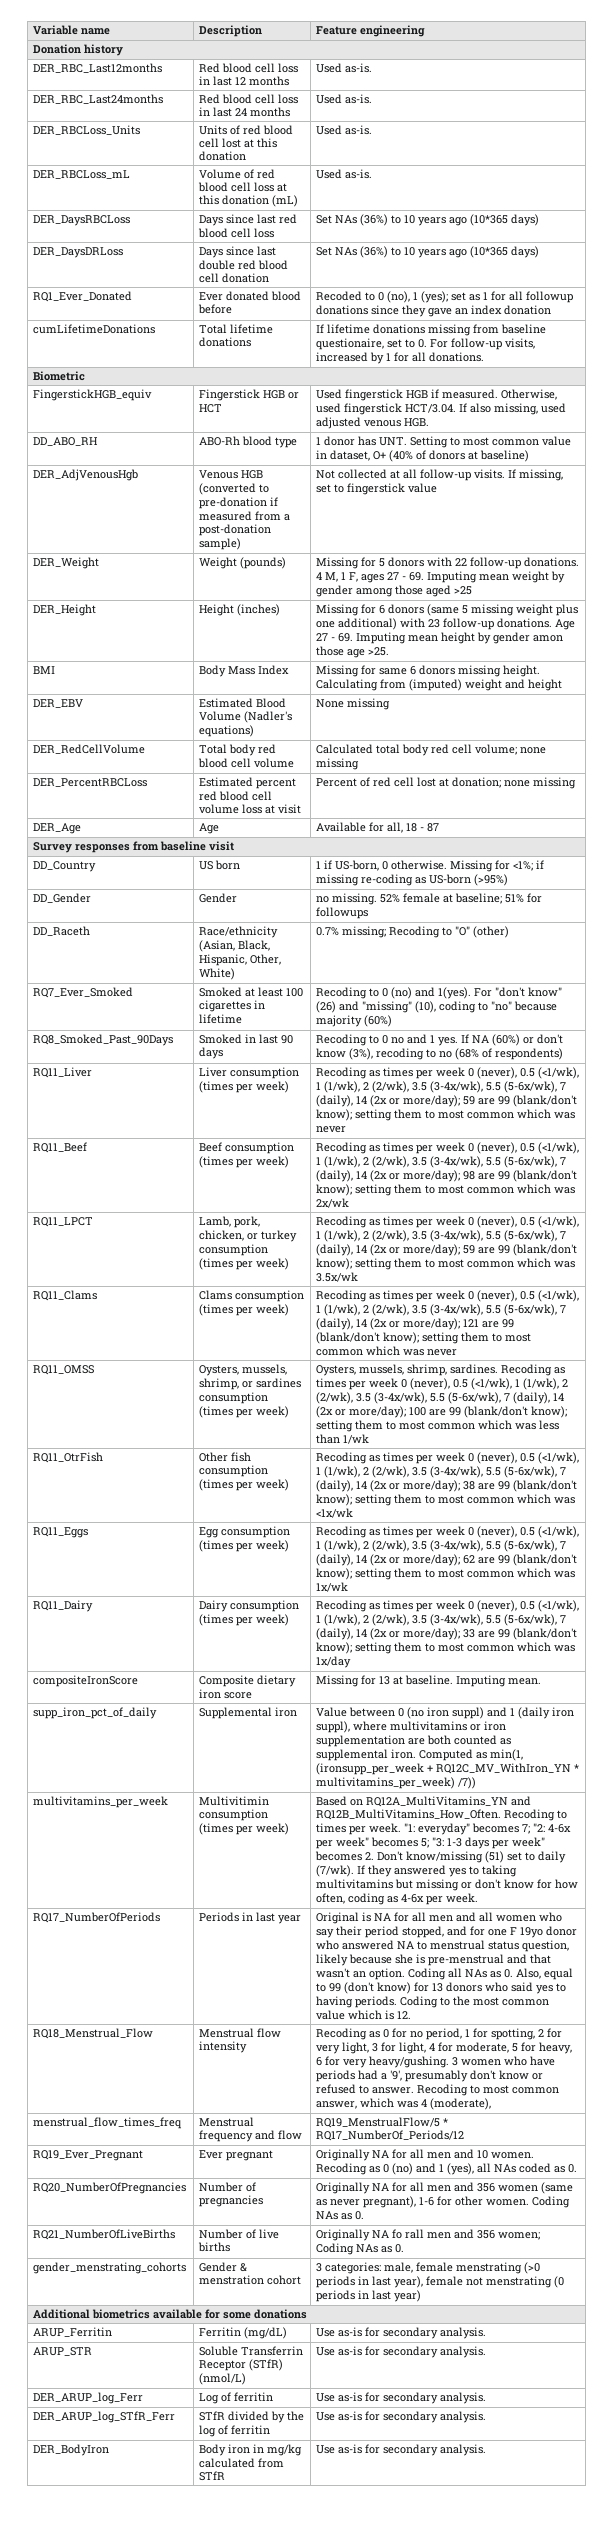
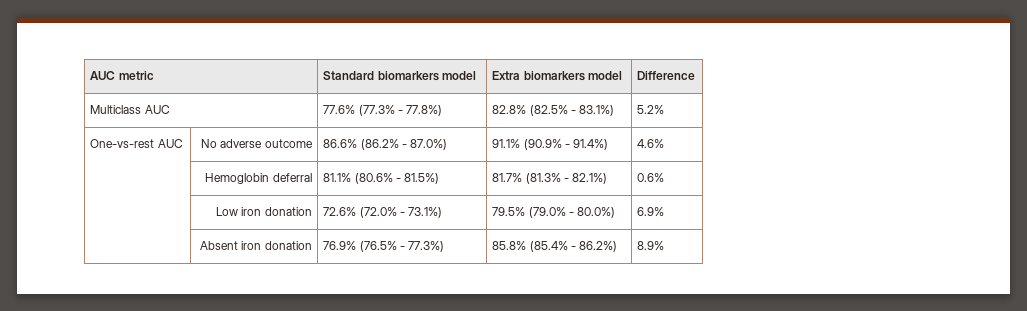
- Variable name | Description | Feature engineering
- Donation history
- DER_RBC_Last12months | Red blood cell loss in last 12 months | Used as-is.
- DER_RBC_Last24months | Red blood cell loss in last 24 months | Used as-is.
- DER_RBCLoss_Units | Units of red blood cell lost at this donation | Used as-is.
- DER_RBCLoss_mL | Volume of red blood cell loss at this donation (mL) | Used as-is.
- DER_DaysRBCLoss | Days since last red blood cell loss | Set NAs (36%) to 10 years ago (10*365 days)
- DER_DaysDRLoss | Days since last double red blood cell donation | Set NAs (36%) to 10 years ago (10*365 days)
- RQ1_Ever_Donated | Ever donated blood before | Recoded to 0 (no), 1 (yes); set as 1 for all followup donations since they gave an index donation
- cumLifetimeDonations | Total lifetime donations | If lifetime donations missing from baseline questionaire, set to 0. For follow-up visits, increased by 1 for all donations.
- Biometric
- FingerstickHGB_equiv | Fingerstick HGB or HCT | Used fingerstick HGB if measured. Otherwise, used fingerstick HCT/3.04. If also missing, used adjusted venous HGB.
- DD_ABO_RH | ABO-Rh blood type | 1 donor has UNT. Setting to most common value in dataset, O+ (40% of donors at baseline)
- DER_AdjVenousHgb | Venous HGB (converted to pre-donation if measured from a post-donation sample) | Not collected at all follow-up visits. If missing, set to fingerstick value
- DER_Weight | Weight (pounds) | Missing for 5 donors with 22 follow-up donations. 4 M, 1 F, ages 27 - 69. Imputing mean weight by gender among those aged >25
- DER_Height | Height (inches) | Missing for 6 donors (same 5 missing weight plus one additional) with 23 follow-up donations. Age 27 - 69. Imputing mean height by gender amon those age >25.
- BMI | Body Mass Index | Missing for same 6 donors missing height. Calculating from (imputed) weight and height
- DER_EBV | Estimated Blood Volume (Nadler's equations) | None missing
- DER_RedCellVolume | Total body red blood cell volume | Calculated total body red cell volume; none missing
- DER_PercentRBCLoss | Estimated percent red blood cell volume loss at visit | Percent of red cell lost at donation; none missing
- DER_Age | Age | Available for all, 18 - 87
- Survey responses from baseline visit
- DD_Country | US born | 1 if US-born, 0 otherwise. Missing for <1%; if missing re-coding as US-born (>95%)
- DD_Gender | Gender | no missing. 52% female at baseline; 51% for followups
- DD_Raceth | Race/ethnicity (Asian, Black, Hispanic, Other, White) | 0.7% missing; Recoding to "O" (other)
- RQ7_Ever_Smoked | Smoked at least 100 cigarettes in lifetime | Recoding to 0 (no) and 1(yes). For "don't know" (26) and "missing" (10), coding to "no" because majority (60%)
- RQ8_Smoked_Past_90Days | Smoked in last 90 days | Recoding to 0 no and 1 yes. If NA (60%) or don't know (3%), recoding to no (68% of respondents)
- RQ11_Liver | Liver consumption (times per week) | Recoding as times per week 0 (never), 0.5 (<1/wk), 1 (1/wk), 2 (2/wk), 3.5 (3-4x/wk), 5.5 (5-6x/wk), 7 (daily), 14 (2x or more/day); 59 are 99 (blank/don't know); setting them to most common which was never
- RQ11_Beef | Beef consumption (times per week) | Recoding as times per week 0 (never), 0.5 (<1/wk), 1 (1/wk), 2 (2/wk), 3.5 (3-4x/wk), 5.5 (5-6x/wk), 7 (daily), 14 (2x or more/day); 98 are 99 (blank/don't know); setting them to most common which was 2x/wk
- RQ11_LPCT | Lamb, pork, chicken, or turkey consumption (times per week) | Recoding as times per week 0 (never), 0.5 (<1/wk), 1 (1/wk), 2 (2/wk), 3.5 (3-4x/wk), 5.5 (5-6x/wk), 7 (daily), 14 (2x or more/day); 59 are 99 (blank/don't know); setting them to most common which was 3.5x/wk
- RQ11_Clams | Clams consumption (times per week) | Recoding as times per week 0 (never), 0.5 (<1/wk), 1 (1/wk), 2 (2/wk), 3.5 (3-4x/wk), 5.5 (5-6x/wk), 7 (daily), 14 (2x or more/day); 121 are 99 (blank/don't know); setting them to most common which was never
- RQ11_OMSS | Oysters, mussels, shrimp, or sardines consumption (times per week) | Oysters, mussels, shrimp, sardines. Recoding as times per week 0 (never), 0.5 (<1/wk), 1 (1/wk), 2 (2/wk), 3.5 (3-4x/wk), 5.5 (5-6x/wk), 7 (daily), 14 (2x or more/day); 100 are 99 (blank/don't know); setting them to most common which was less than 1/wk
- RQ11_OtrFish | Other fish consumption (times per week) | Recoding as times per week 0 (never), 0.5 (<1/wk), 1 (1/wk), 2 (2/wk), 3.5 (3-4x/wk), 5.5 (5-6x/wk), 7 (daily), 14 (2x or more/day); 38 are 99 (blank/don't know); setting them to most common which was <1x/wk
- RQ11_Eggs | Egg consumption (times per week) | Recoding as times per week 0 (never), 0.5 (<1/wk), 1 (1/wk), 2 (2/wk), 3.5 (3-4x/wk), 5.5 (5-6x/wk), 7 (daily), 14 (2x or more/day); 62 are 99 (blank/don't know); setting them to most common which was 1x/wk
- RQ11_Dairy | Dairy consumption (times per week) | Recoding as times per week 0 (never), 0.5 (<1/wk), 1 (1/wk), 2 (2/wk), 3.5 (3-4x/wk), 5.5 (5-6x/wk), 7 (daily), 14 (2x or more/day); 33 are 99 (blank/don't know); setting them to most common which was 1x/day
- compositeIronScore | Composite dietary iron score | Missing for 13 at baseline. Imputing mean.
- supp_iron_pct_of_daily | Supplemental iron | Value between 0 (no iron suppl) and 1 (daily iron suppl), where multivitamins or iron supplementation are both counted as supplemental iron. Computed as min(1, (ironsupp_per_week + RQ12C_MV_WithIron_YN * multivitamins_per_week) /7))
- multivitamins_per_week | Multivitimin consumption (times per week) | Based on RQ12A_MultiVitamins_YN and RQ12B_MultiVitamins_How_Often. Recoding to times per week. "1: everyday" becomes 7; "2: 4-6x per week" becomes 5; "3: 1-3 days per week" becomes 2. Don't know/missing (51) set to daily (7/wk). If they answered yes to taking multivitamins but missing or don't know for how often, coding as 4-6x per week.
- RQ17_NumberOfPeriods | Periods in last year | Original is NA for all men and all women who say their period stopped, and for one F 19yo donor who answered NA to menstrual status question, likely because she is pre-menstrual and that wasn't an option. Coding all NAs as 0. Also, equal to 99 (don't know) for 13 donors who said yes to having periods. Coding to the most common value which is 12.
- RQ18_Menstrual_Flow | Menstrual flow intensity | Recoding as 0 for no period, 1 for spotting, 2 for very light, 3 for light, 4 for moderate, 5 for heavy, 6 for very heavy/gushing. 3 women who have periods had a '9', presumably don't know or refused to answer. Recoding to most common answer, which was 4 (moderate),
- menstrual_flow_times_freq | Menstrual frequency and flow | RQ19_MenstrualFlow/5 * RQ17_NumberOf_Periods/12
- RQ19_Ever_Pregnant | Ever pregnant | Originally NA for all men and 10 women. Recoding as 0 (no) and 1 (yes), all NAs coded as 0.
- RQ20_NumberOfPregnancies | Number of pregnancies | Originally NA for all men and 356 women (same as never pregnant), 1-6 for other women. Coding NAs as 0.
- RQ21_NumberOfLiveBirths | Number of live births | Originally NA fo rall men and 356 women; Coding NAs as 0.
- gender_menstrating_cohorts | Gender & menstration cohort | 3 categories: male, female menstrating (>0 periods in last year), female not menstrating (0 periods in last year)
- Additional biometrics available for some donations
- ARUP_Ferritin | Ferritin (mg/dL) | Use as-is for secondary analysis.
- ARUP_STR | Soluble Transferrin Receptor (STfR) (nmol/L) | Use as-is for secondary analysis.
- DER_ARUP_log_Ferr | Log of ferritin | Use as-is for secondary analysis.
- DER_ARUP_log_STfR_Ferr | STfR divided by the log of ferritin | Use as-is for secondary analysis.
- DER_BodyIron | Body iron in mg/kg calculated from STfR | Use as-is for secondary analysis.
+ AUC metric | Standard biomarkers model | Extra biomarkers model | Difference
+ Multiclass AUC | 77.6% (77.3% - 77.8%) | 82.8% (82.5% - 83.1%) | 5.2%
+ One-vs-rest AUC | No adverse outcome | 86.6% (86.2% - 87.0%) | 91.1% (90.9% - 91.4%) | 4.6%
+ | Hemoglobin deferral | 81.1% (80.6% - 81.5%) | 81.7% (81.3% - 82.1%) | 0.6%
+ | Low iron donation | 72.6% (72.0% - 73.1%) | 79.5% (79.0% - 80.0%) | 6.9%
+ | Absent iron donation | 76.9% (76.5% - 77.3%) | 85.8% (85.4% - 86.2%) | 8.9%

